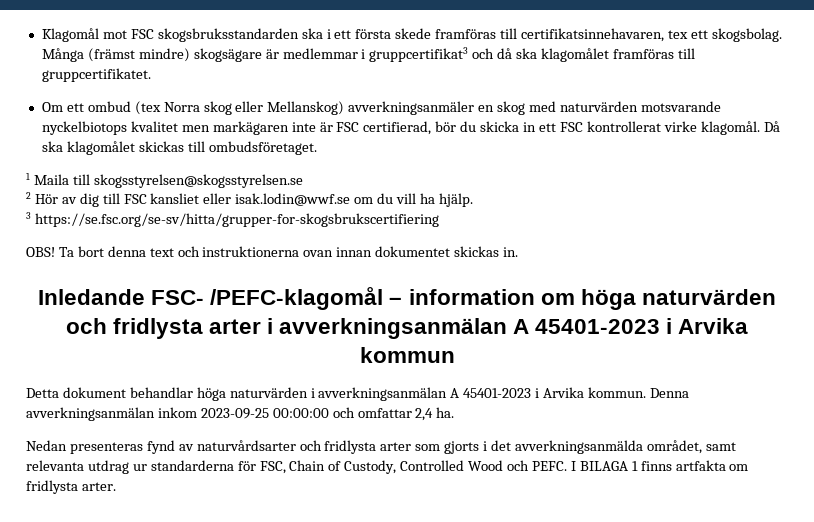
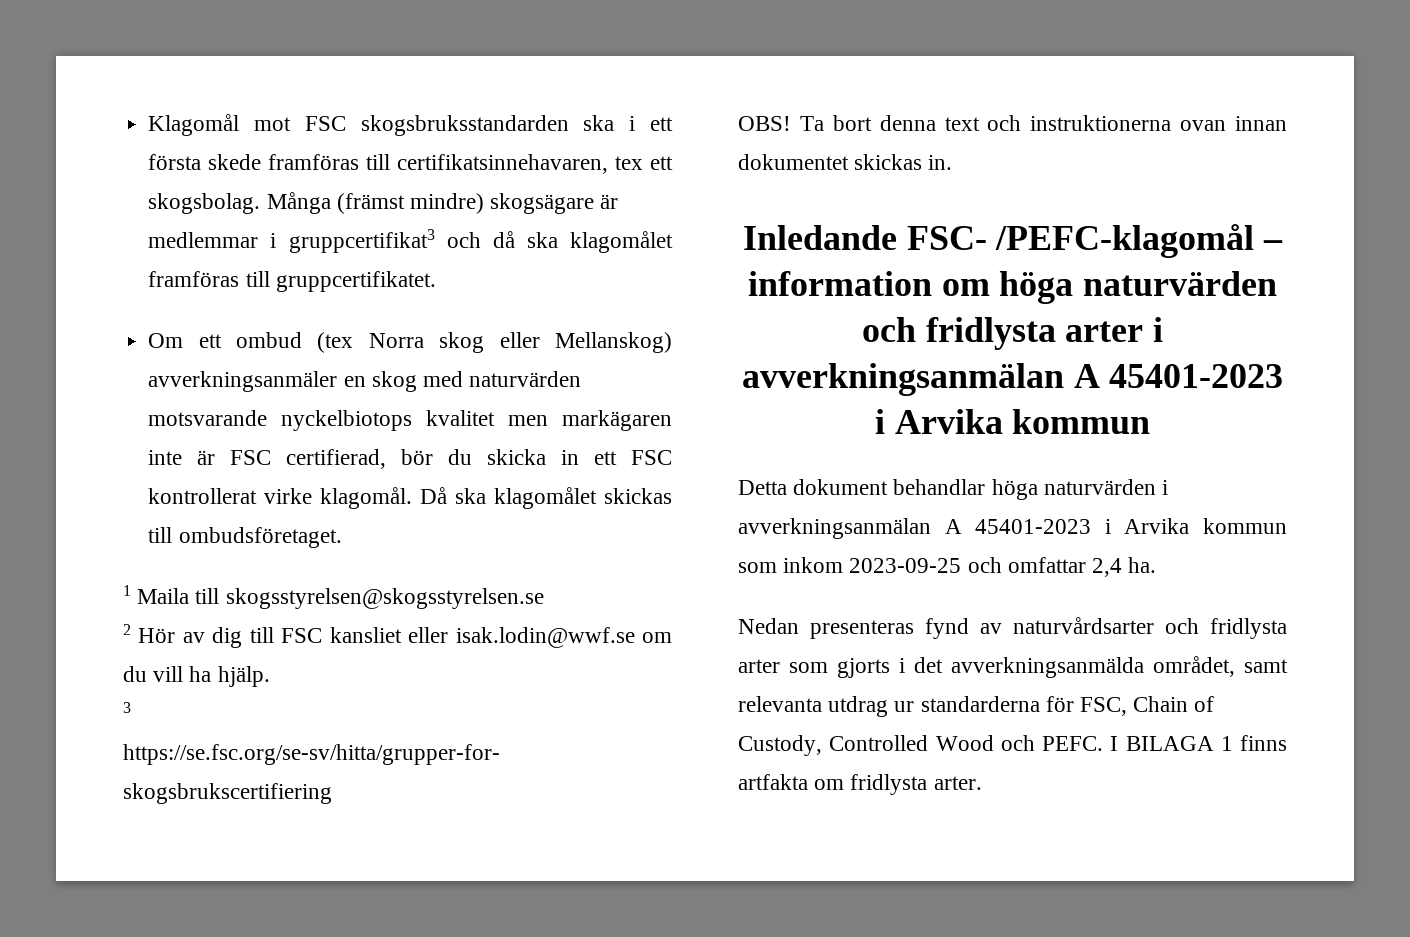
- Detta dokument behandlar höga naturvärden i avverkningsanmälan A 45401-2023 i Arvika kommun. Denna avverkningsanmälan inkom 2023-09-25 00:00:00 och omfattar 2,4 ha.
+ Detta dokument behandlar höga naturvärden i avverkningsanmälan A 45401-2023 i Arvika kommun som inkom 2023-09-25 och omfattar 2,4 ha.

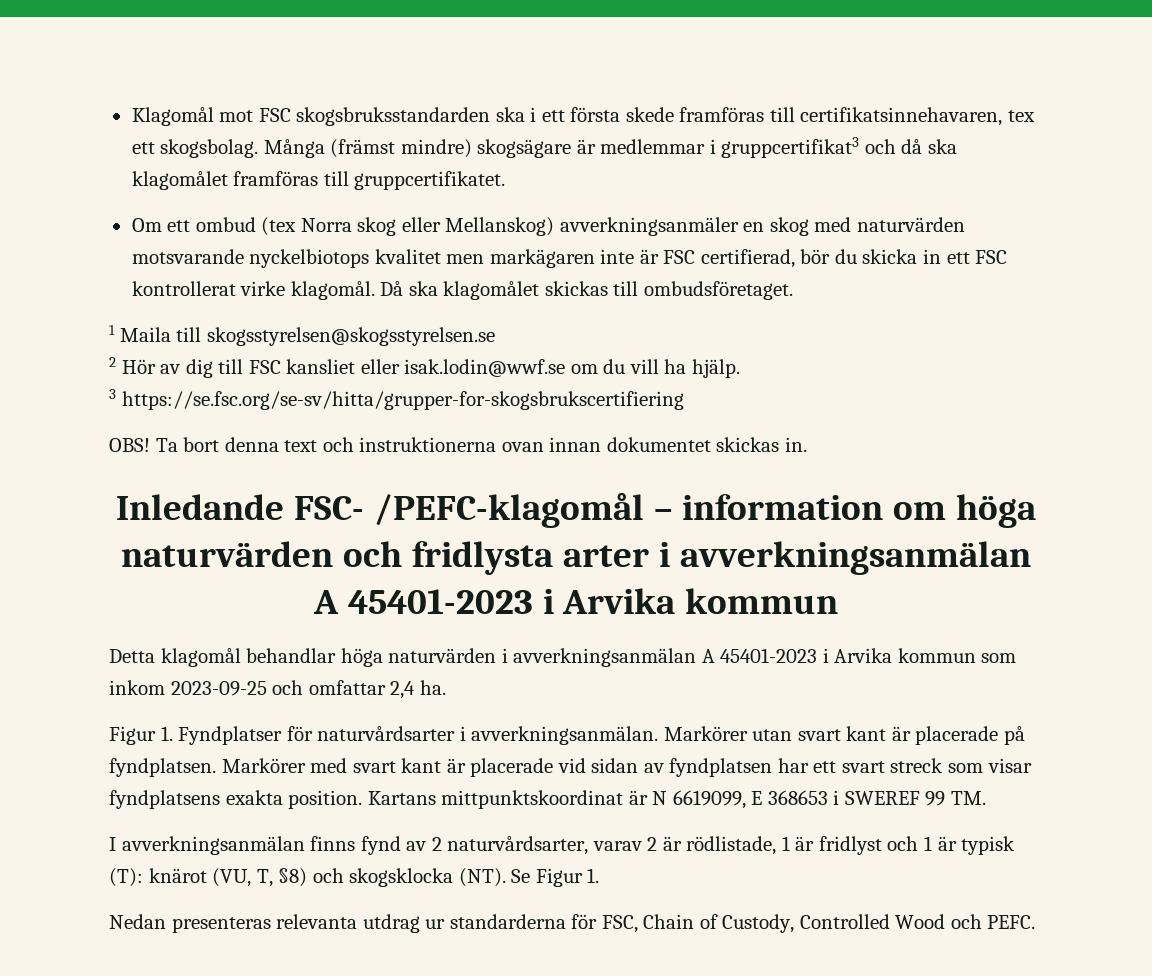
- Detta dokument behandlar höga naturvärden i avverkningsanmälan A 45401-2023 i Arvika kommun som inkom 2023-09-25 och omfattar 2,4 ha.
+ Detta klagomål behandlar höga naturvärden i avverkningsanmälan A 45401-2023 i Arvika kommun som inkom 2023-09-25 och omfattar 2,4 ha.
- Nedan presenteras fynd av naturvårdsarter och fridlysta arter som gjorts i det avverkningsanmälda området, samt relevanta utdrag ur standarderna för FSC, Chain of Custody, Controlled Wood och PEFC. I BILAGA 1 finns artfakta om fridlysta arter.
+ Figur 1. Fyndplatser för naturvårdsarter i avverkningsanmälan. Markörer utan svart kant är placerade på fyndplatsen. Markörer med svart kant är placerade vid sidan av fyndplatsen har ett svart streck som visar fyndplatsens exakta position. Kartans mittpunktskoordinat är N 6619099, E 368653 i SWEREF 99 TM.
+ I avverkningsanmälan finns fynd av 2 naturvårdsarter, varav 2 är rödlistade, 1 är fridlyst och 1 är typisk (T): knärot (VU, T, §8) och skogsklocka (NT). Se Figur 1.
+ Nedan presenteras relevanta utdrag ur standarderna för FSC, Chain of Custody, Controlled Wood och PEFC.

